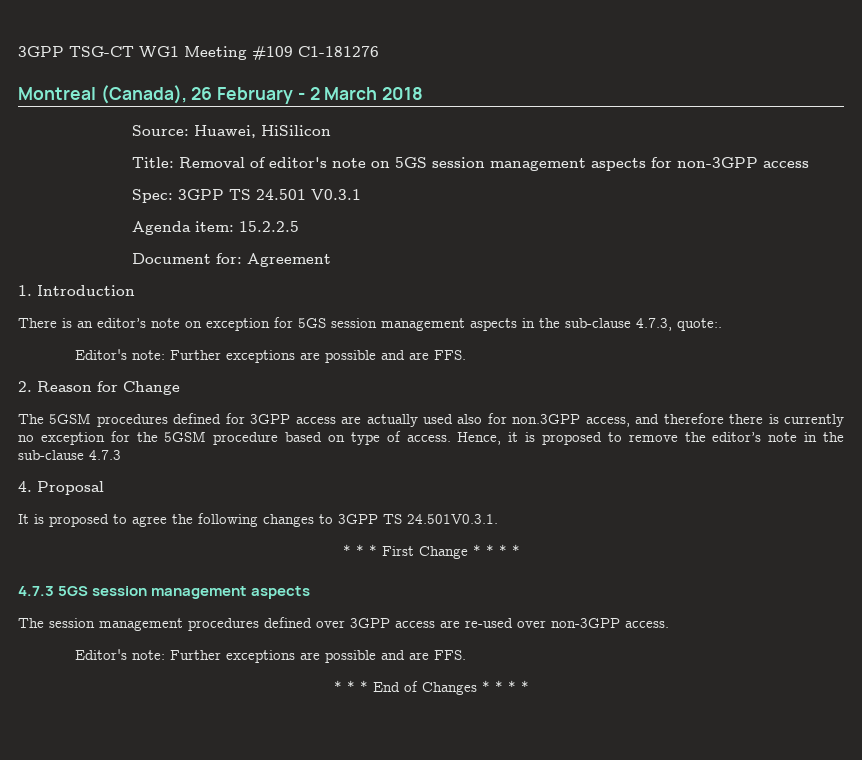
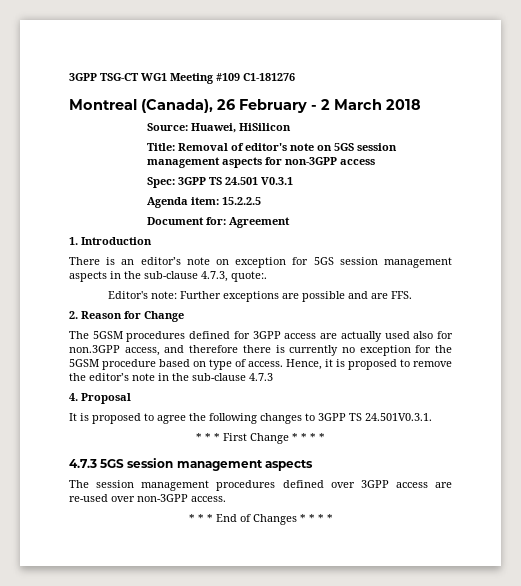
  The session management procedures defined over 3GPP access are re-used over non-3GPP access.
- Editor's note: Further exceptions are possible and are FFS.

